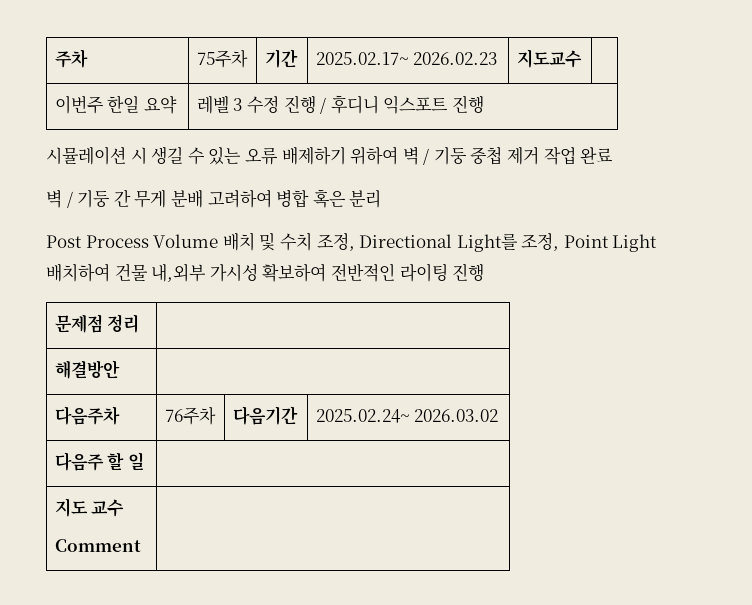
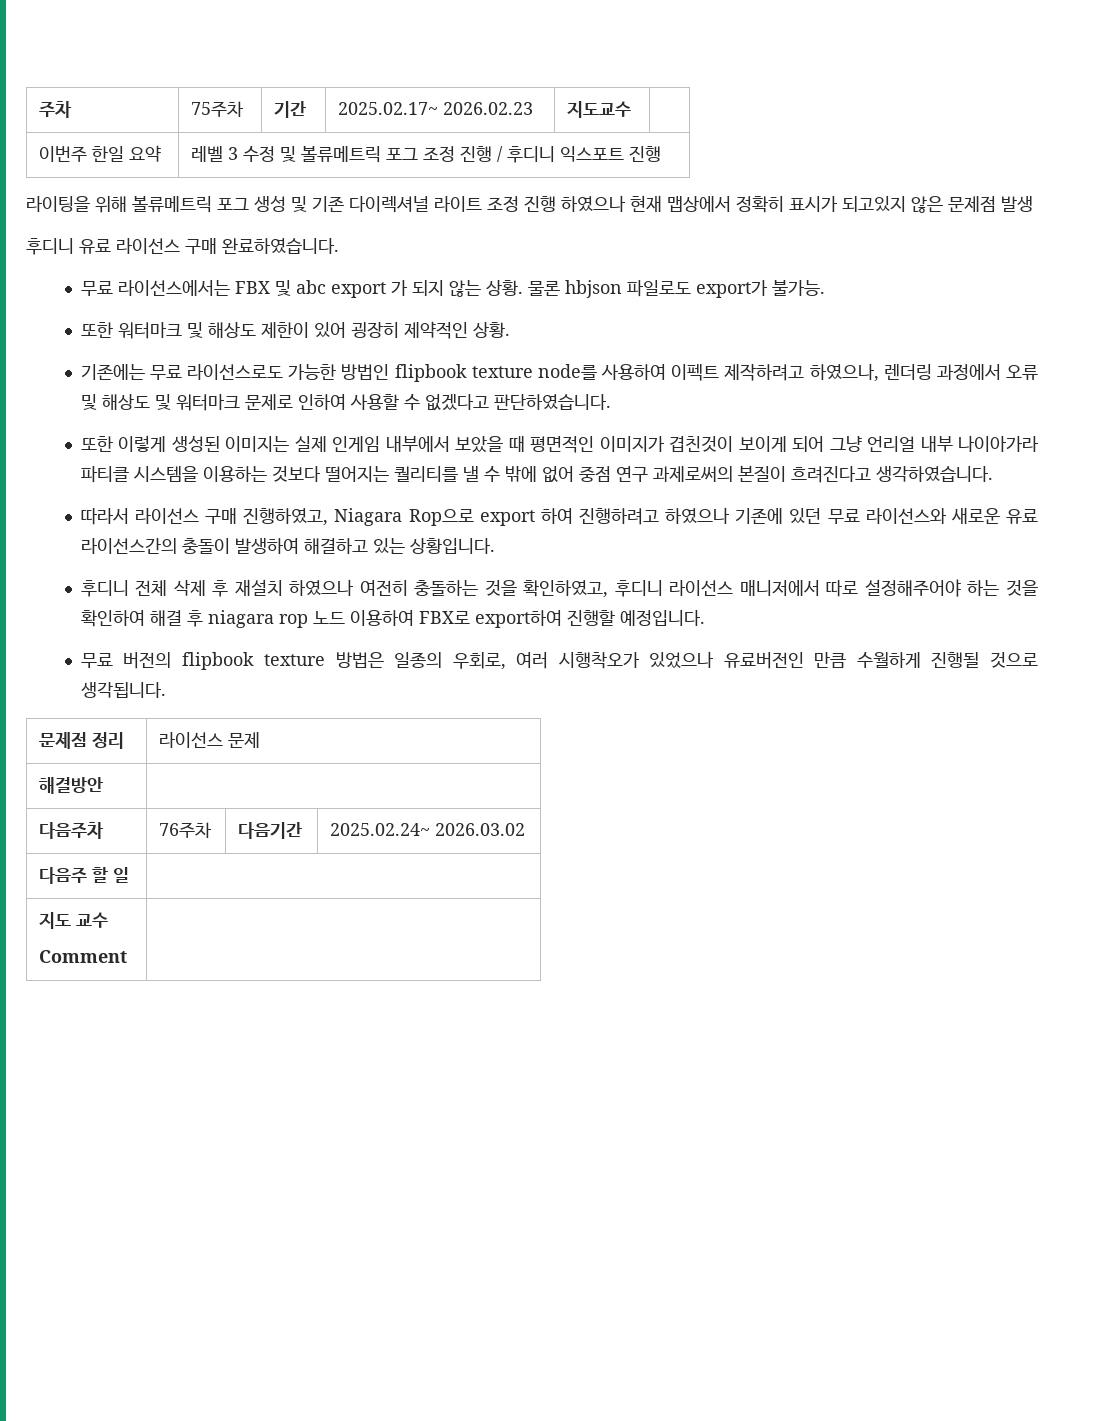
- 이번주 한일 요약 | 레벨 3 수정 진행 / 후디니 익스포트 진행
+ 이번주 한일 요약 | 레벨 3 수정 및 볼류메트릭 포그 조정 진행 / 후디니 익스포트 진행
- 시뮬레이션 시 생길 수 있는 오류 배제하기 위하여 벽 / 기둥 중첩 제거 작업 완료
- 벽 / 기둥 간 무게 분배 고려하여 병합 혹은 분리
- Post Process Volume 배치 및 수치 조정, Directional Light를 조정, Point Light 배치하여 건물 내,외부 가시성 확보하여 전반적인 라이팅 진행
+ 라이팅을 위해 볼류메트릭 포그 생성 및 기존 다이렉셔널 라이트 조정 진행 하였으나 현재 맵상에서 정확히 표시가 되고있지 않은 문제점 발생
+ 후디니 유료 라이선스 구매 완료하였습니다.
+ 무료 라이선스에서는 FBX 및 abc export 가 되지 않는 상황. 물론 hbjson 파일로도 export가 불가능.
+ 또한 워터마크 및 해상도 제한이 있어 굉장히 제약적인 상황.
+ 기존에는 무료 라이선스로도 가능한 방법인 flipbook texture node를 사용하여 이펙트 제작하려고 하였으나, 렌더링 과정에서 오류 및 해상도 및 워터마크 문제로 인하여 사용할 수 없겠다고 판단하였습니다.
+ 또한 이렇게 생성된 이미지는 실제 인게임 내부에서 보았을 때 평면적인 이미지가 겹친것이 보이게 되어 그냥 언리얼 내부 나이아가라 파티클 시스템을 이용하는 것보다 떨어지는 퀄리티를 낼 수 밖에 없어 중점 연구 과제로써의 본질이 흐려진다고 생각하였습니다.
+ 따라서 라이선스 구매 진행하였고, Niagara Rop으로 export 하여 진행하려고 하였으나 기존에 있던 무료 라이선스와 새로운 유료 라이선스간의 충돌이 발생하여 해결하고 있는 상황입니다.
+ 후디니 전체 삭제 후 재설치 하였으나 여전히 충돌하는 것을 확인하였고, 후디니 라이선스 매니저에서 따로 설정해주어야 하는 것을 확인하여 해결 후 niagara rop 노드 이용하여 FBX로 export하여 진행할 예정입니다.
+ 무료 버전의 flipbook texture 방법은 일종의 우회로, 여러 시행착오가 있었으나 유료버전인 만큼 수월하게 진행될 것으로 생각됩니다.
- 문제점 정리 |
+ 문제점 정리 | 라이선스 문제

